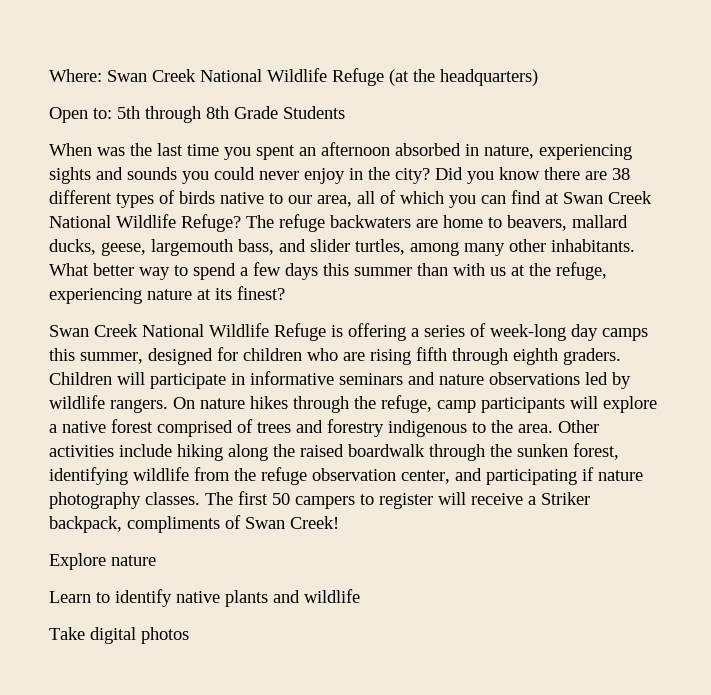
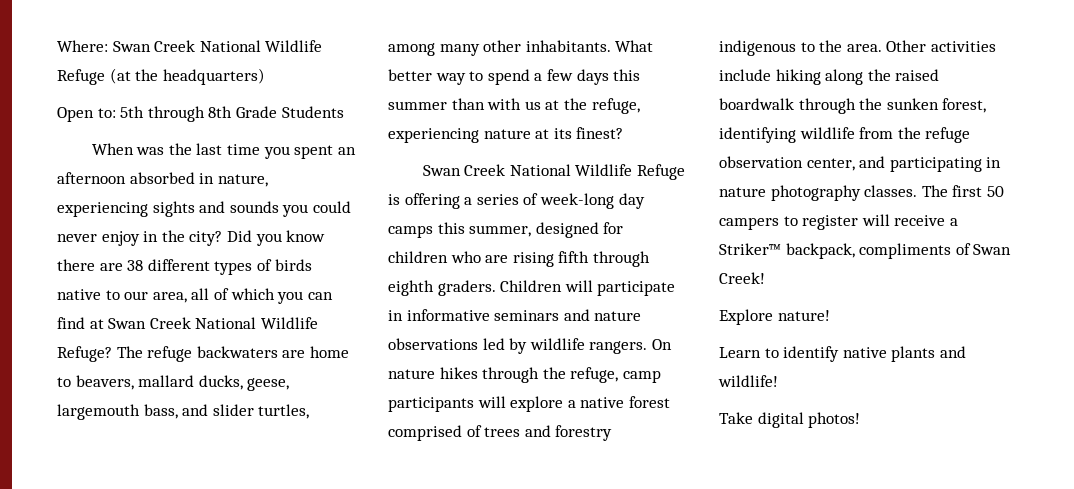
- Other activities include hiking along the raised boardwalk through the sunken forest, identifying wildlife from the refuge observation center, and participating if nature photography classes.
+ Other activities include hiking along the raised boardwalk through the sunken forest, identifying wildlife from the refuge observation center, and participating in nature photography classes.
- The first 50 campers to register will receive a Striker backpack, compliments of Swan Creek!
+ The first 50 campers to register will receive a Striker™ backpack, compliments of Swan Creek!
- Explore nature
+ Explore nature!
- Learn to identify native plants and wildlife
+ Learn to identify native plants and wildlife!
- Take digital photos
+ Take digital photos!

